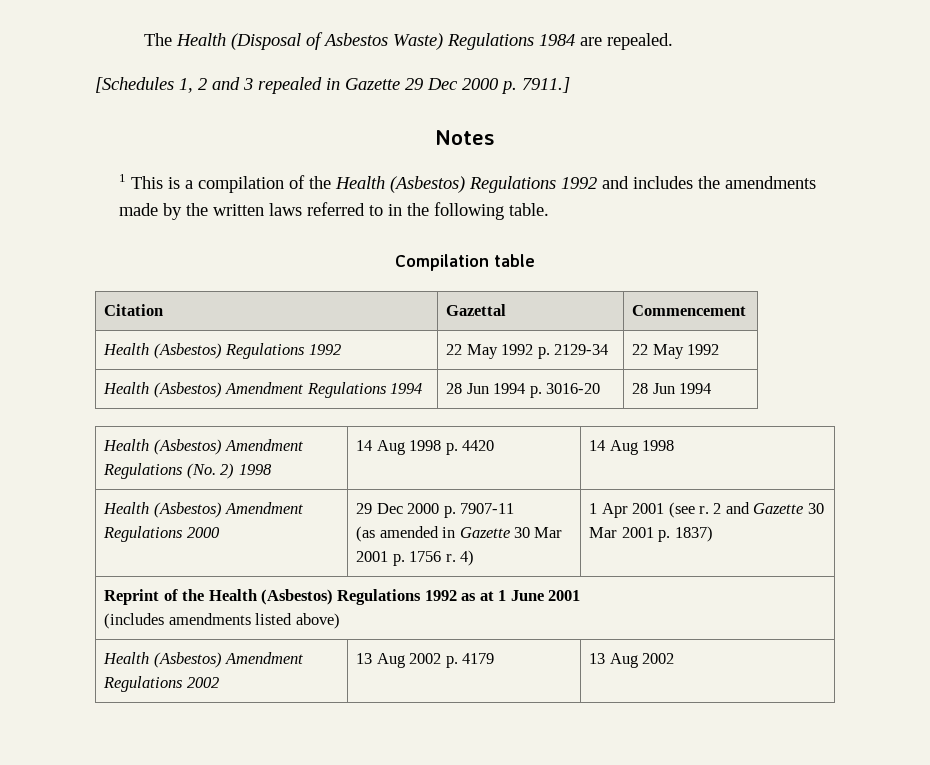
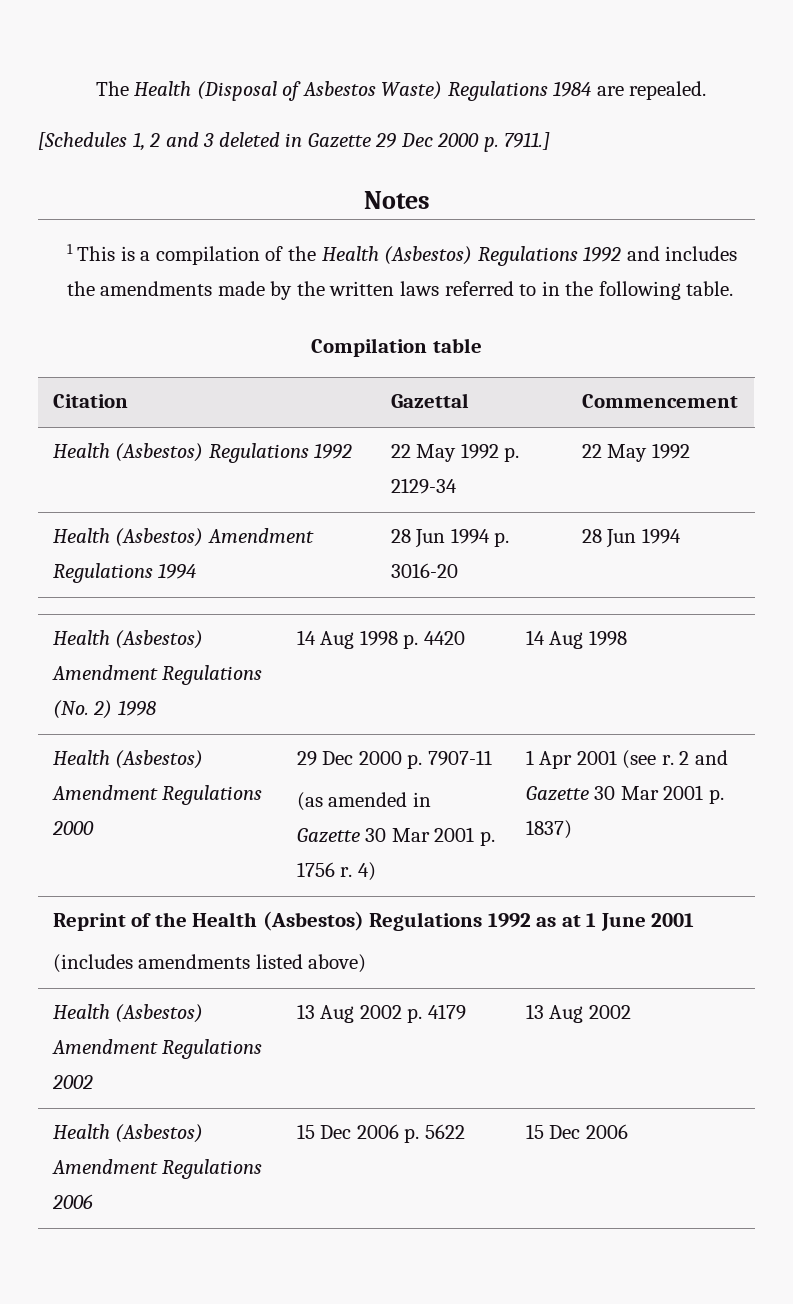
- [Schedules 1, 2 and 3 repealed in Gazette 29 Dec 2000 p. 7911.]
+ [Schedules 1, 2 and 3 deleted in Gazette 29 Dec 2000 p. 7911.]
+ Health (Asbestos) Amendment Regulations 2006 | 15 Dec 2006 p. 5622 | 15 Dec 2006

